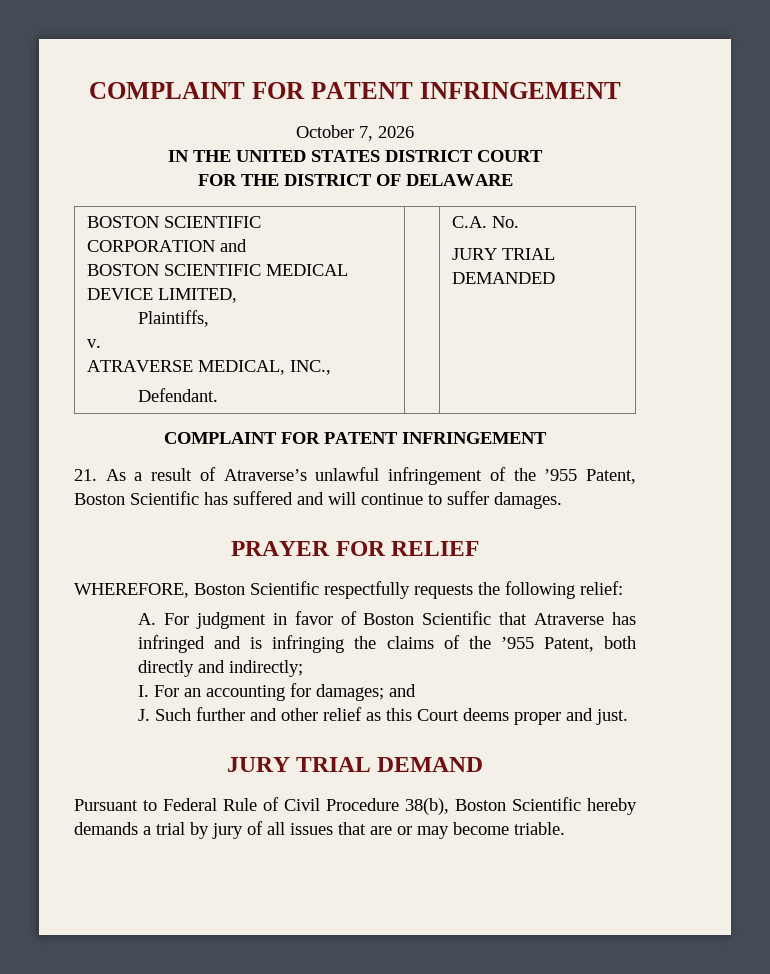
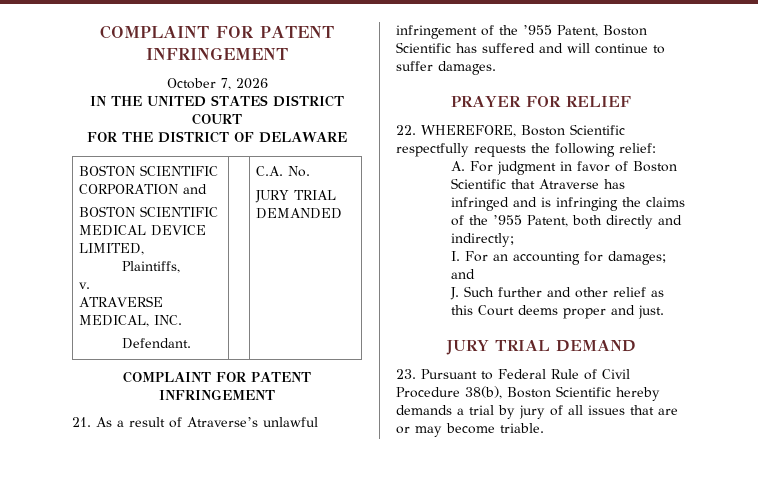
  BOSTON SCIENTIFIC CORPORATION and
  BOSTON SCIENTIFIC MEDICAL DEVICE LIMITED,
  Plaintiffs,
  v.
- ATRAVERSE MEDICAL, INC.,
+ ATRAVERSE MEDICAL, INC.
- WHEREFORE, Boston Scientific respectfully requests the following relief:
+ 22. WHEREFORE, Boston Scientific respectfully requests the following relief:
- Pursuant to Federal Rule of Civil Procedure 38(b), Boston Scientific hereby demands a trial by jury of all issues that are or may become triable.
+ 23. Pursuant to Federal Rule of Civil Procedure 38(b), Boston Scientific hereby demands a trial by jury of all issues that are or may become triable.

